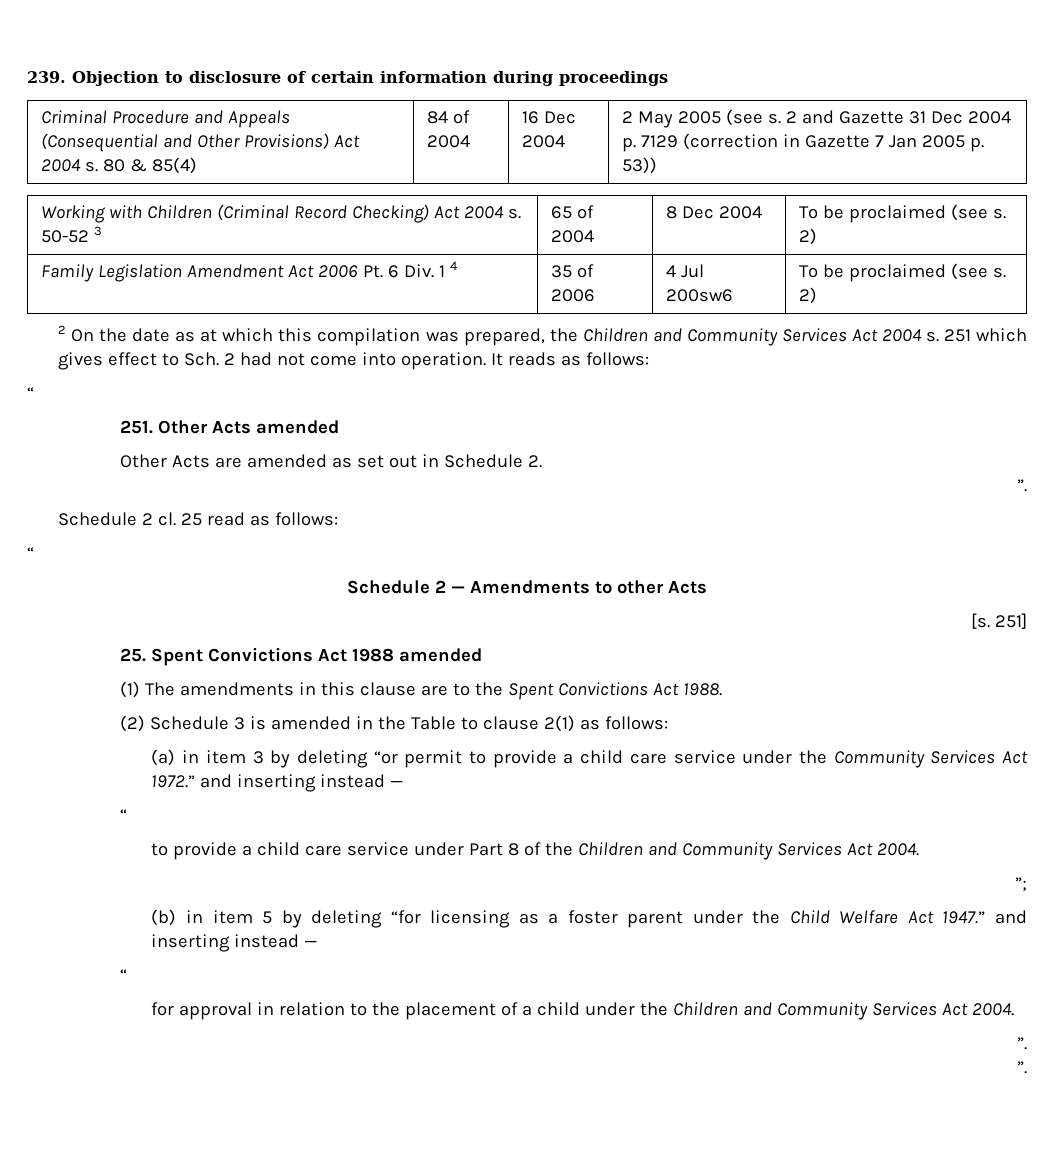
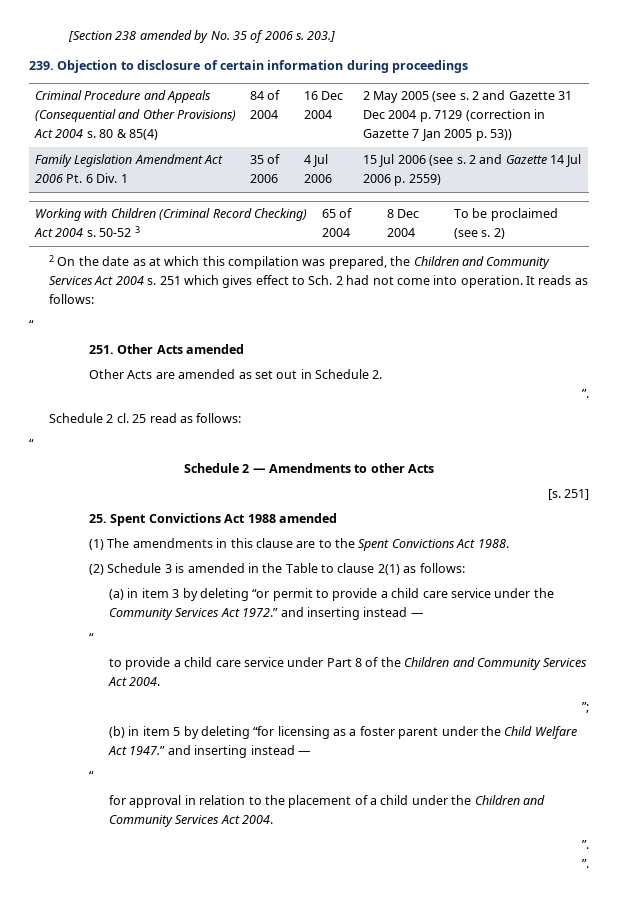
+ [Section 238 amended by No. 35 of 2006 s. 203.]
+ Family Legislation Amendment Act 2006 Pt. 6 Div. 1 | 35 of 2006 | 4 Jul 2006 | 15 Jul 2006 (see s. 2 and Gazette 14 Jul 2006 p. 2559)
- Family Legislation Amendment Act 2006 Pt. 6 Div. 1 4 | 35 of 2006 | 4 Jul 200sw6 | To be proclaimed (see s. 2)

